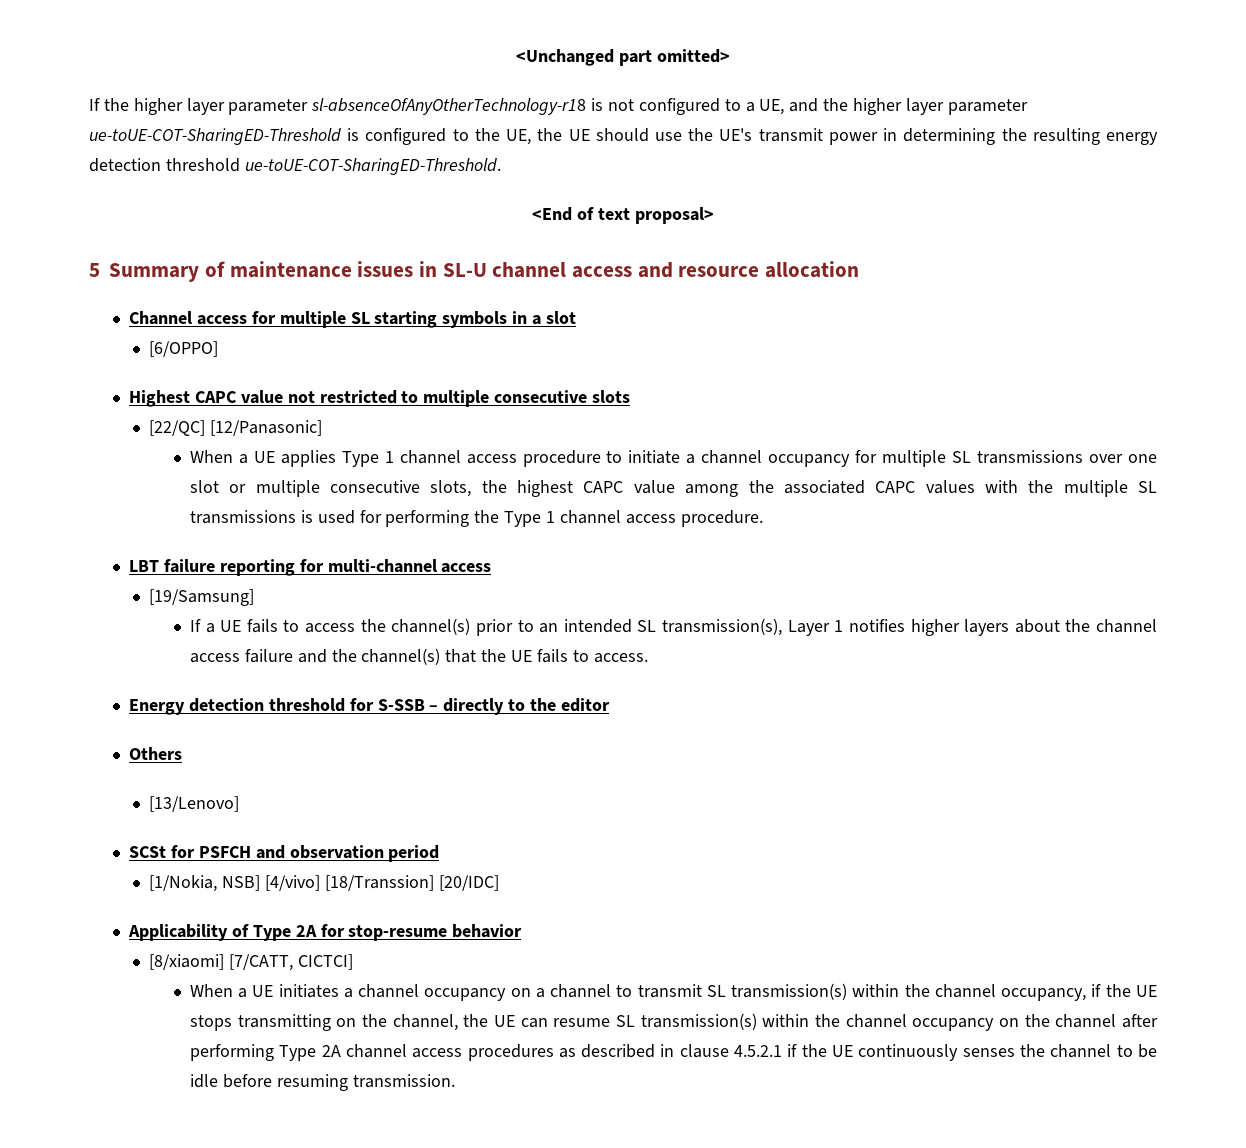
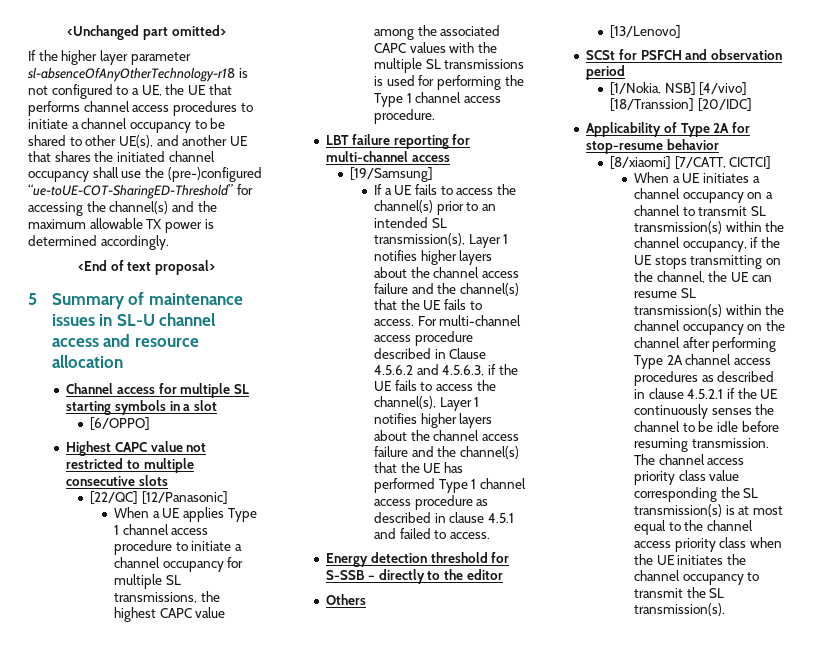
- If the higher layer parameter sl-absenceOfAnyOtherTechnology-r18 is not configured to a UE, and the higher layer parameter ue-toUE-COT-SharingED-Threshold is configured to the UE, the UE should use the UE's transmit power in determining the resulting energy detection threshold ue-toUE-COT-SharingED-Threshold.
+ If the higher layer parameter sl-absenceOfAnyOtherTechnology-r18 is not configured to a UE, the UE that performs channel access procedures to initiate a channel occupancy to be shared to other UE(s), and another UE that shares the initiated channel occupancy shall use the (pre-)configured “ue-toUE-COT-SharingED-Threshold” for accessing the channel(s) and the maximum allowable TX power is determined accordingly.
- When a UE applies Type 1 channel access procedure to initiate a channel occupancy for multiple SL transmissions over one slot or multiple consecutive slots, the highest CAPC value among the associated CAPC values with the multiple SL transmissions is used for performing the Type 1 channel access procedure.
+ When a UE applies Type 1 channel access procedure to initiate a channel occupancy for multiple SL transmissions, the highest CAPC value among the associated CAPC values with the multiple SL transmissions is used for performing the Type 1 channel access procedure.
+ For multi-channel access procedure described in Clause 4.5.6.2 and 4.5.6.3, if the UE fails to access the channel(s), Layer 1 notifies higher layers about the channel access failure and the channel(s) that the UE has performed Type 1 channel access procedure as described in clause 4.5.1 and failed to access.
+ The channel access priority class value corresponding the SL transmission(s) is at most equal to the channel access priority class when the UE initiates the channel occupancy to transmit the SL transmission(s).

